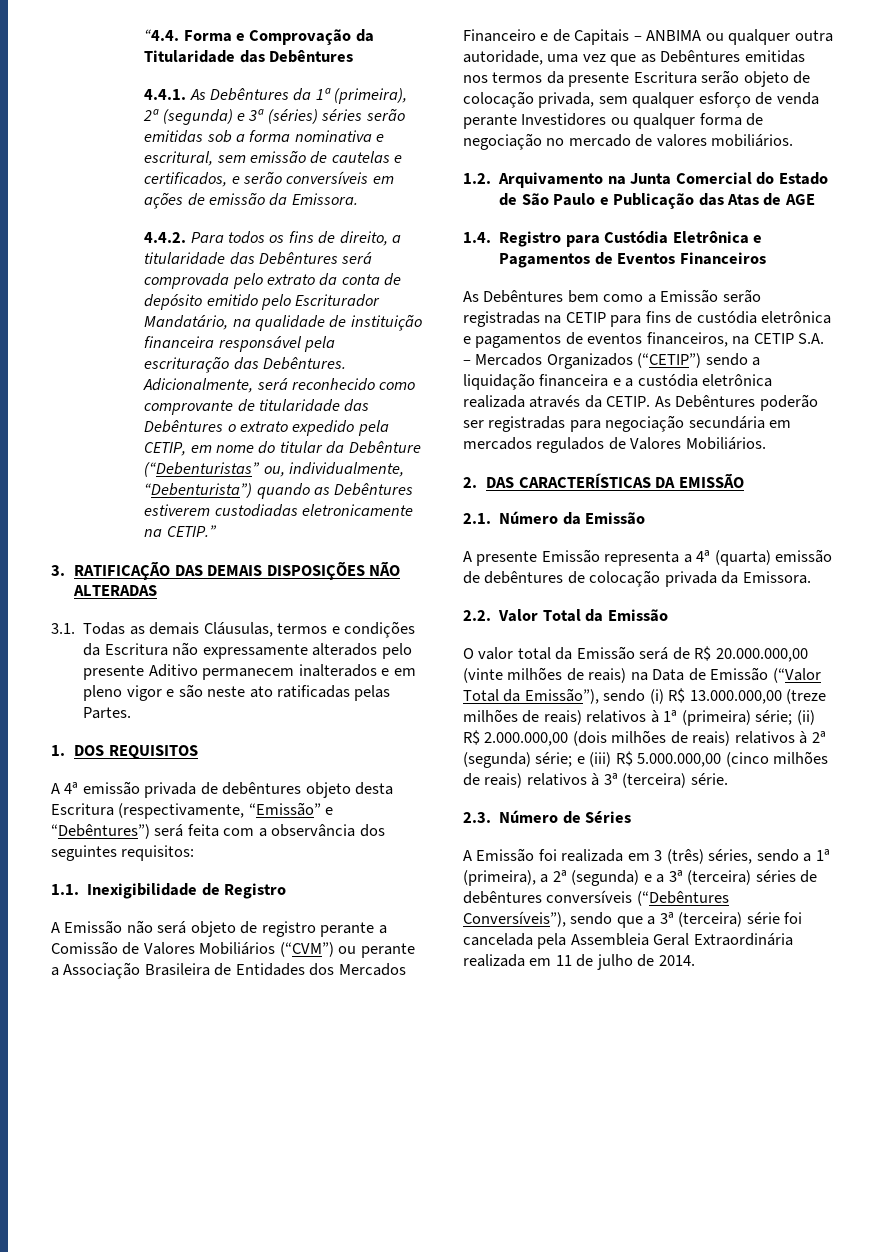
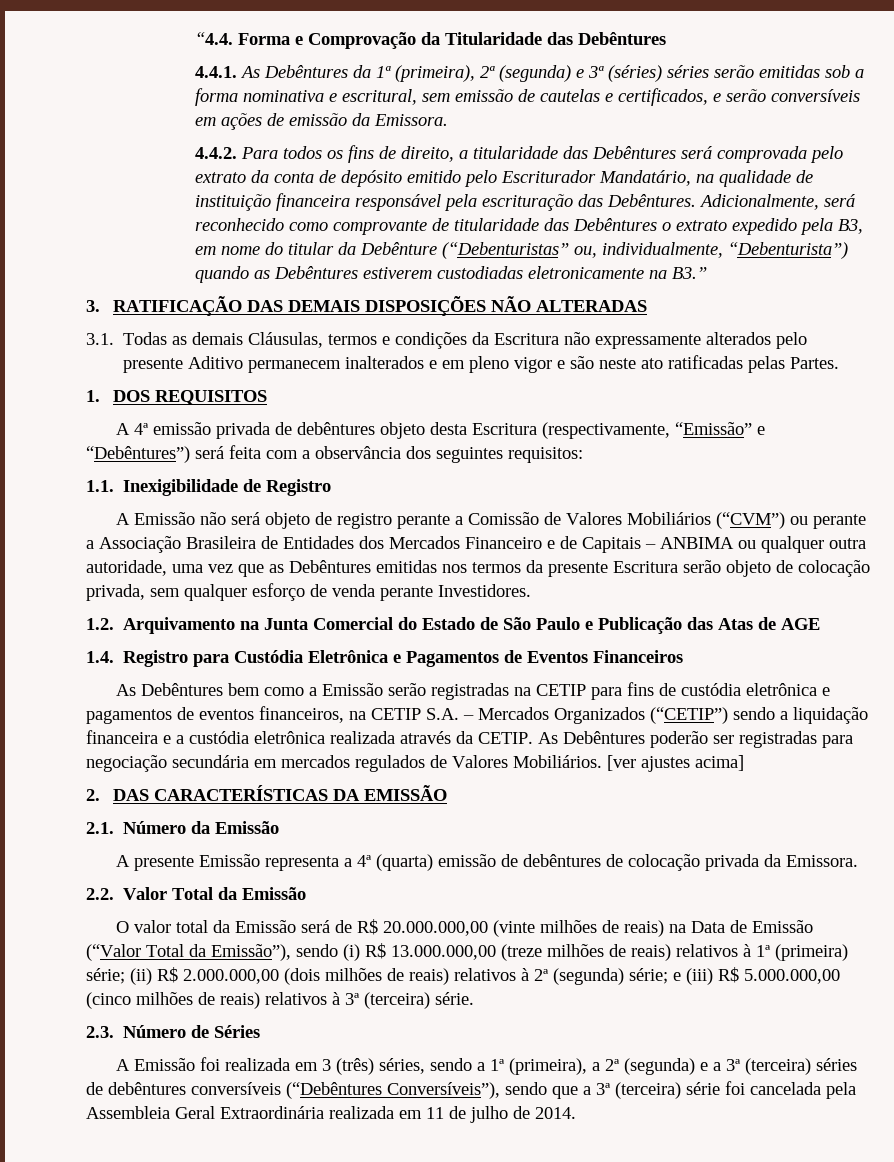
- Adicionalmente, será reconhecido como comprovante de titularidade das Debêntures o extrato expedido pela CETIP, em nome do titular da Debênture (“Debenturistas” ou, individualmente, “Debenturista”) quando as Debêntures estiverem custodiadas eletronicamente na CETIP.”
+ Adicionalmente, será reconhecido como comprovante de titularidade das Debêntures o extrato expedido pela B3, em nome do titular da Debênture (“Debenturistas” ou, individualmente, “Debenturista”) quando as Debêntures estiverem custodiadas eletronicamente na B3.”
- A Emissão não será objeto de registro perante a Comissão de Valores Mobiliários (“CVM”) ou perante a Associação Brasileira de Entidades dos Mercados Financeiro e de Capitais – ANBIMA ou qualquer outra autoridade, uma vez que as Debêntures emitidas nos termos da presente Escritura serão objeto de colocação privada, sem qualquer esforço de venda perante Investidores ou qualquer forma de negociação no mercado de valores mobiliários.
+ A Emissão não será objeto de registro perante a Comissão de Valores Mobiliários (“CVM”) ou perante a Associação Brasileira de Entidades dos Mercados Financeiro e de Capitais – ANBIMA ou qualquer outra autoridade, uma vez que as Debêntures emitidas nos termos da presente Escritura serão objeto de colocação privada, sem qualquer esforço de venda perante Investidores.
+ [ver ajustes acima]

